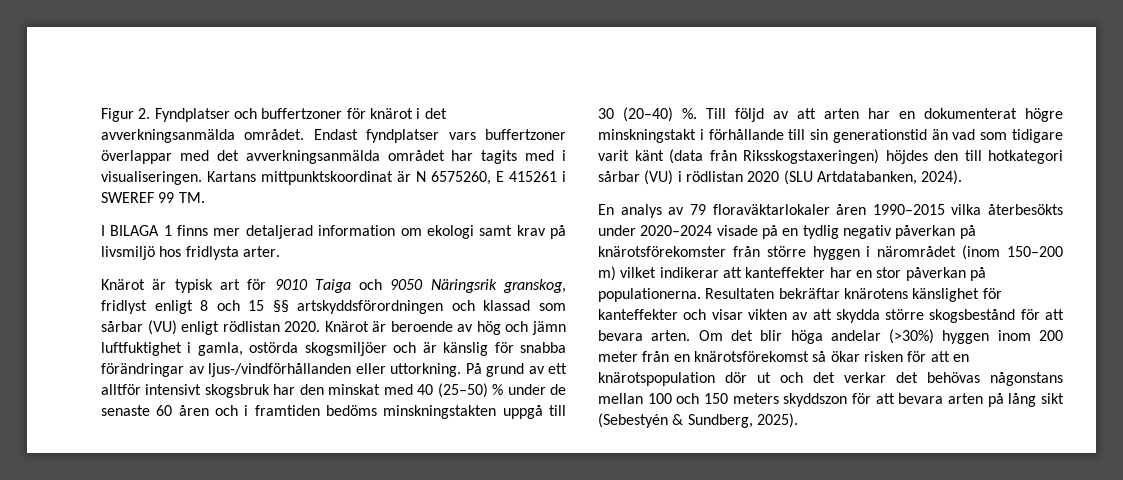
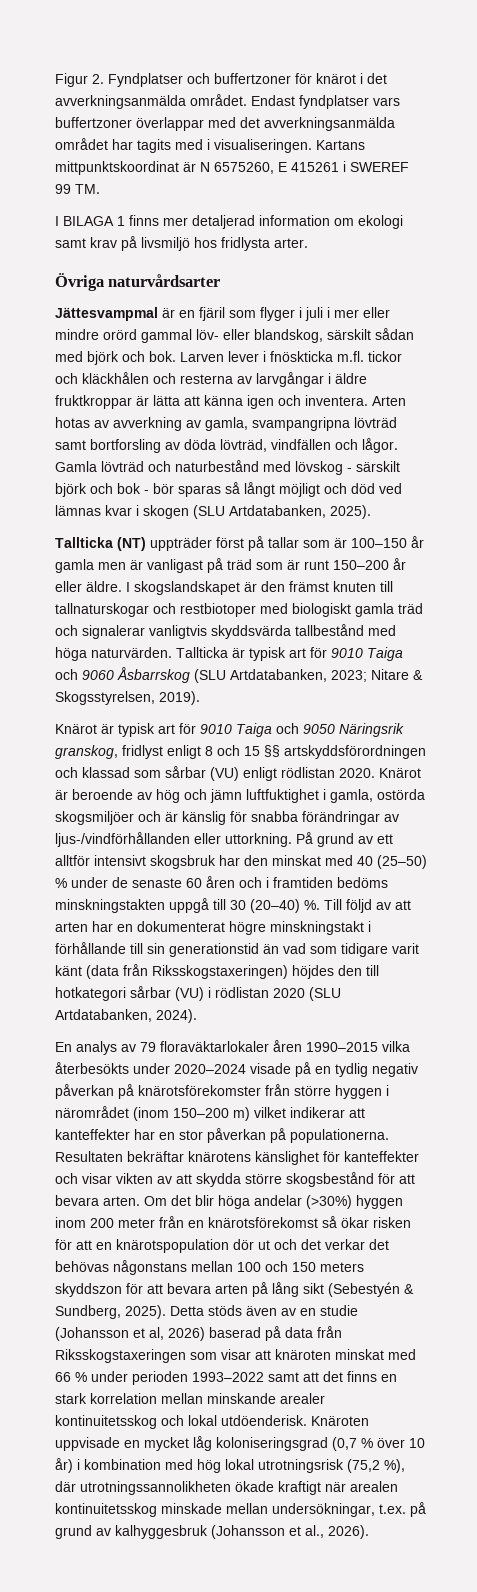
+ Övriga naturvårdsarter
+ Jättesvampmal är en fjäril som flyger i juli i mer eller mindre orörd gammal löv- eller blandskog, särskilt sådan med björk och bok. Larven lever i fnöskticka m.fl. tickor och kläckhålen och resterna av larvgångar i äldre fruktkroppar är lätta att känna igen och inventera. Arten hotas av avverkning av gamla, svampangripna lövträd samt bortforsling av döda lövträd, vindfällen och lågor. Gamla lövträd och naturbestånd med lövskog - särskilt björk och bok - bör sparas så långt möjligt och död ved lämnas kvar i skogen (SLU Artdatabanken, 2025).
+ Tallticka (NT) uppträder först på tallar som är 100–150 år gamla men är vanligast på träd som är runt 150–200 år eller äldre. I skogslandskapet är den främst knuten till tallnaturskogar och restbiotoper med biologiskt gamla träd och signalerar vanligtvis skyddsvärda tallbestånd med höga naturvärden. Tallticka är typisk art för 9010 Taiga och 9060 Åsbarrskog (SLU Artdatabanken, 2023; Nitare & Skogsstyrelsen, 2019).
+ Detta stöds även av en studie (Johansson et al, 2026) baserad på data från Riksskogstaxeringen som visar att knäroten minskat med 66 % under perioden 1993–2022 samt att det finns en stark korrelation mellan minskande arealer kontinuitetsskog och lokal utdöenderisk. Knäroten uppvisade en mycket låg koloniseringsgrad (0,7 % över 10 år) i kombination med hög lokal utrotningsrisk (75,2 %), där utrotningssannolikheten ökade kraftigt när arealen kontinuitetsskog minskade mellan undersökningar, t.ex. på grund av kalhyggesbruk (Johansson et al., 2026).

